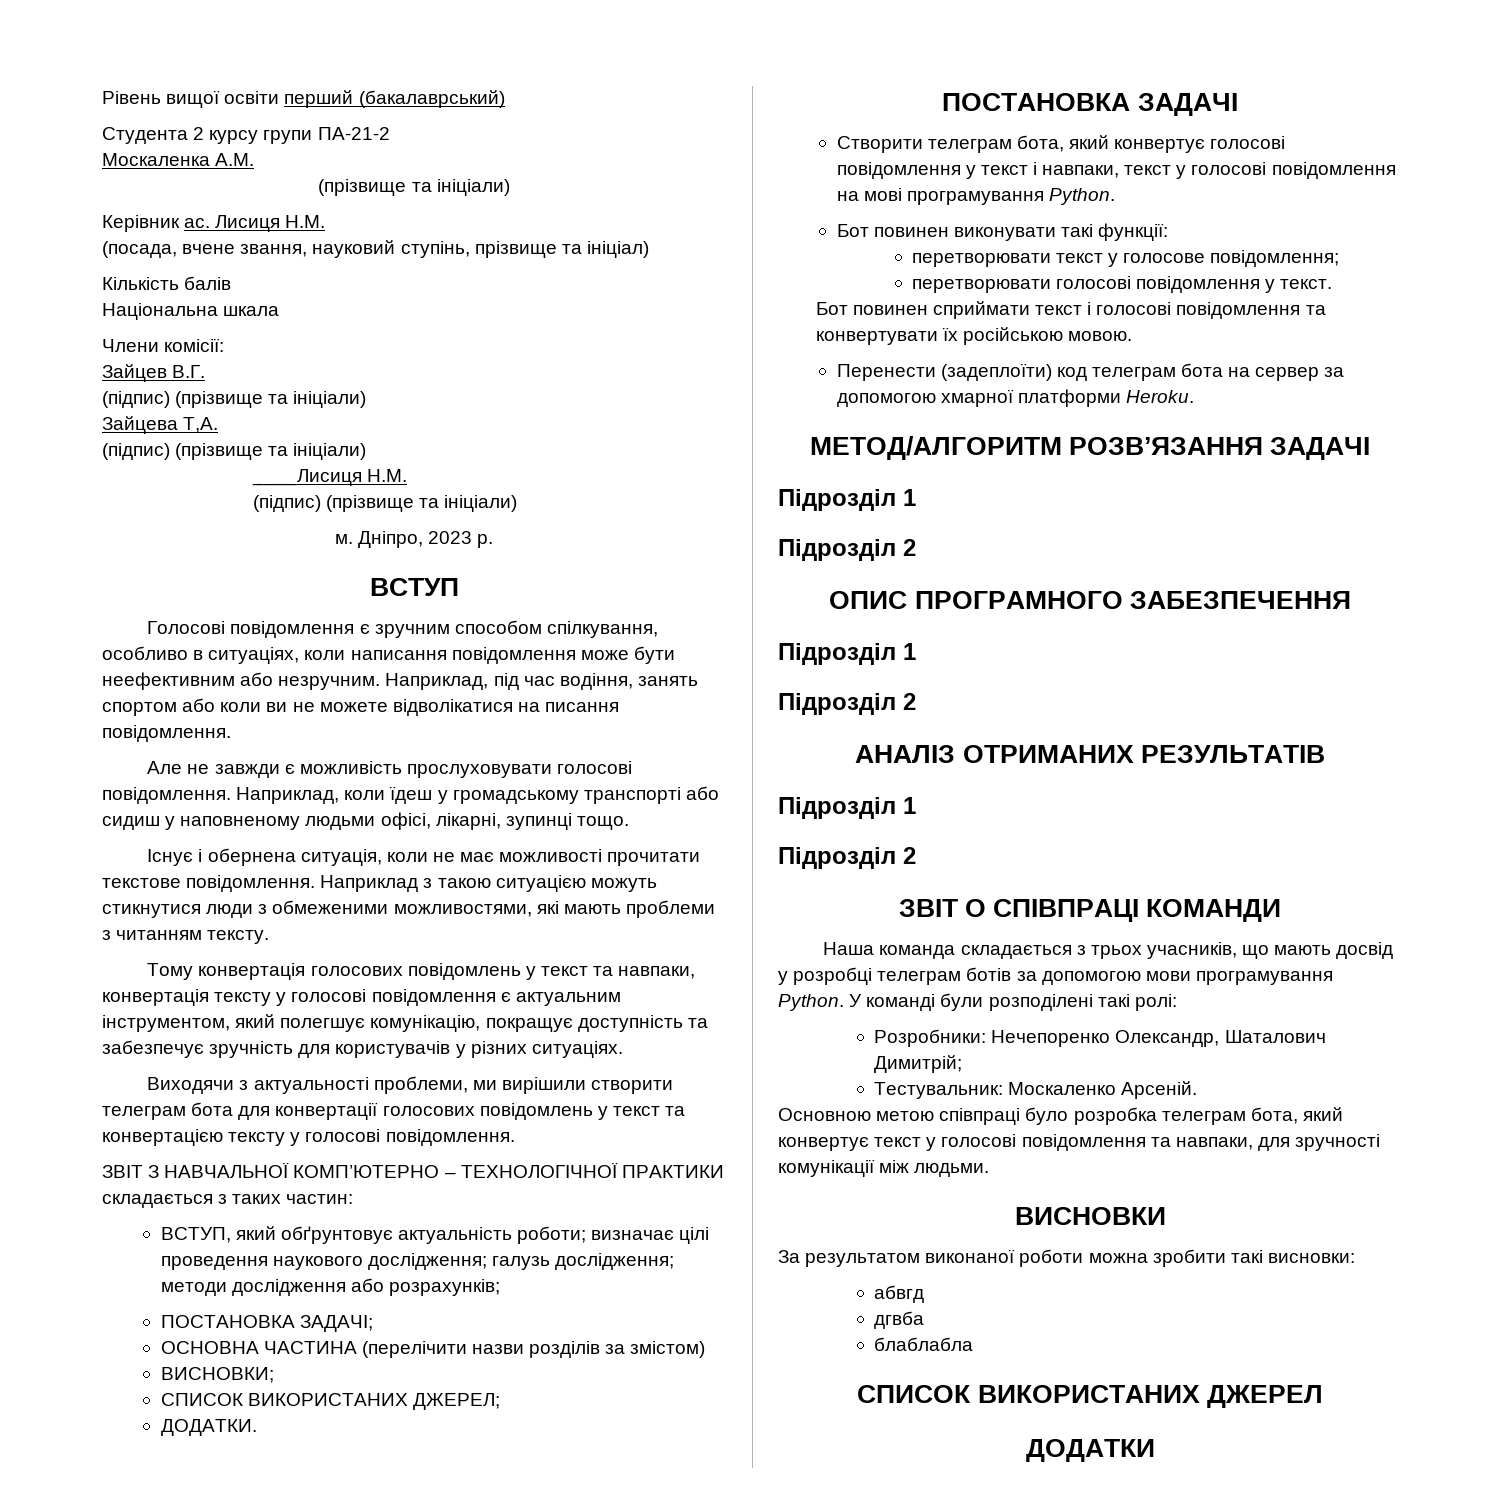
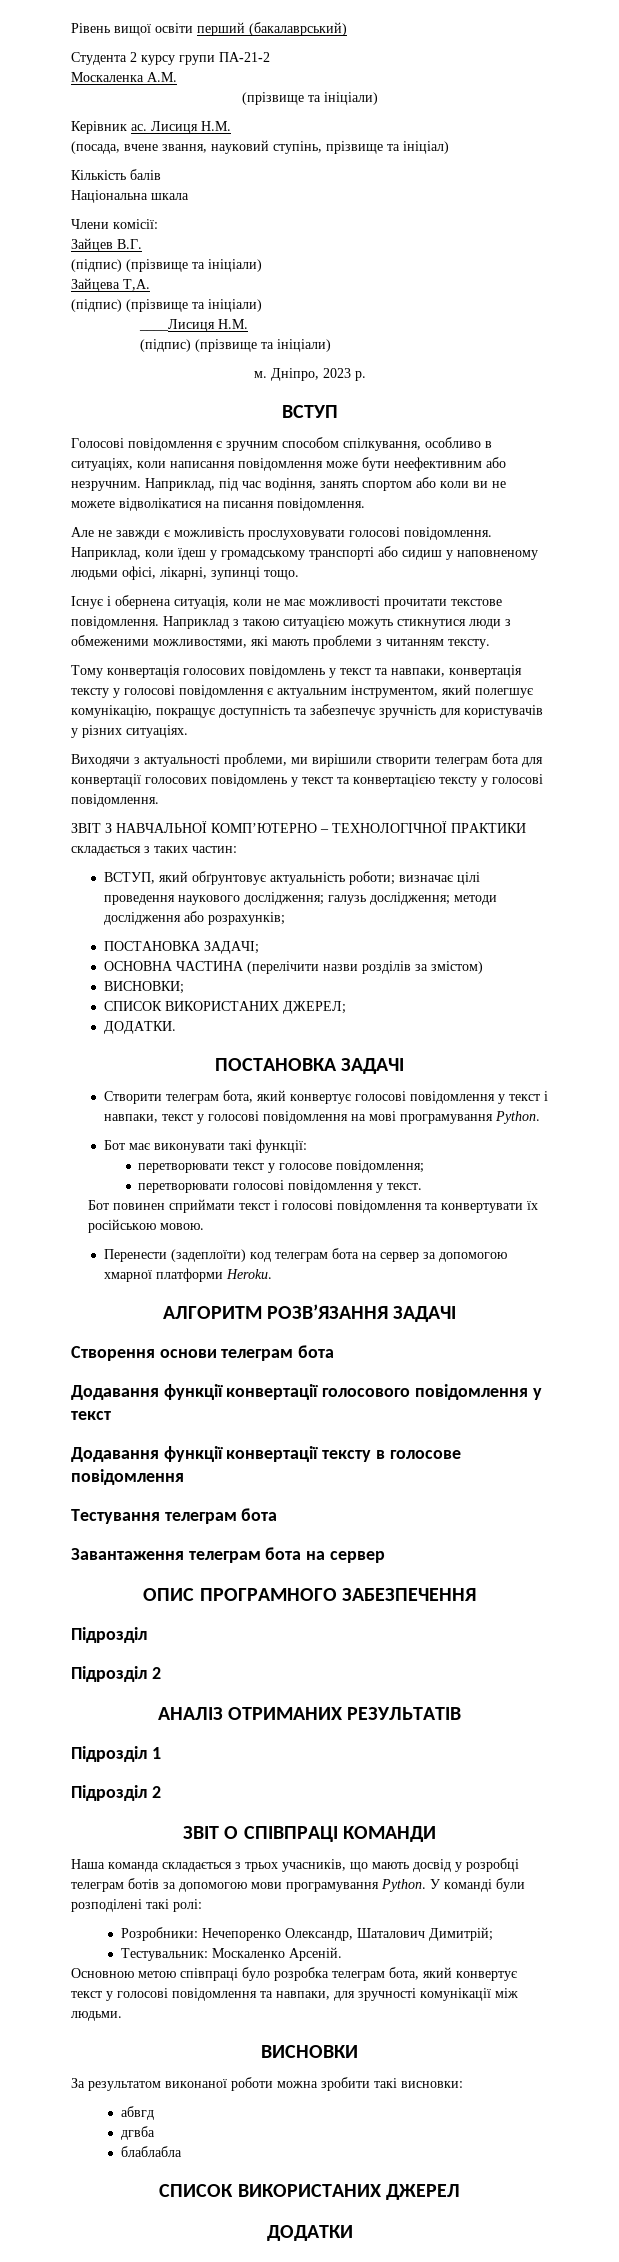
- Бот повинен виконувати такі функції:
+ Бот має виконувати такі функції:
- МЕТОД/АЛГОРИТМ РОЗВ’ЯЗАННЯ ЗАДАЧІ
- Підрозділ 1
- Підрозділ 2
+ АЛГОРИТМ РОЗВ’ЯЗАННЯ ЗАДАЧІ
+ Створення основи телеграм бота
+ Додавання функції конвертації голосового повідомлення у текст
+ Додавання функції конвертації тексту в голосове повідомлення
+ Тестування телеграм бота
+ Завантаження телеграм бота на сервер
  ОПИС ПРОГРАМНОГО ЗАБЕЗПЕЧЕННЯ
- Підрозділ 1
+ Підрозділ

